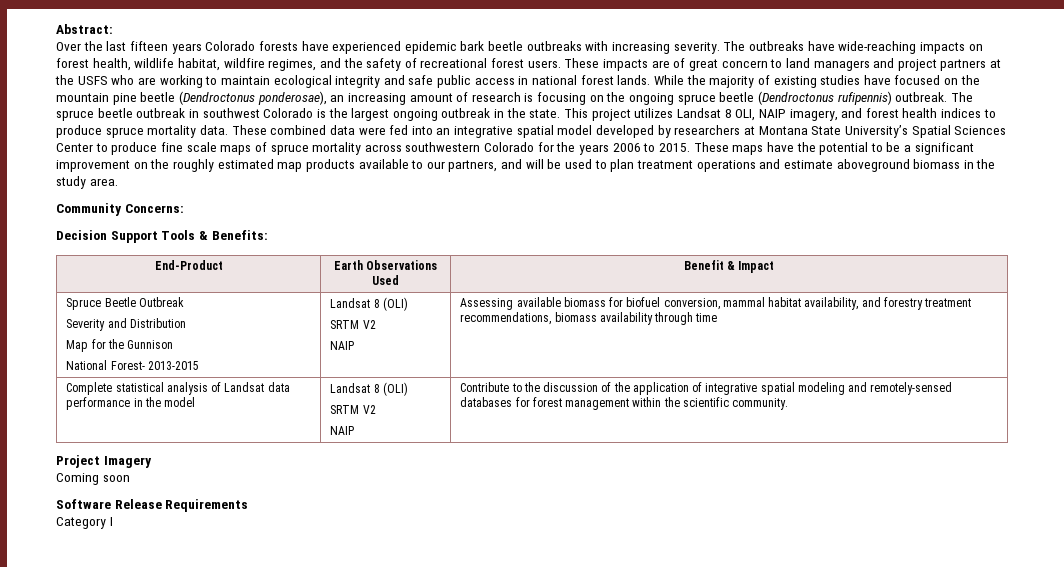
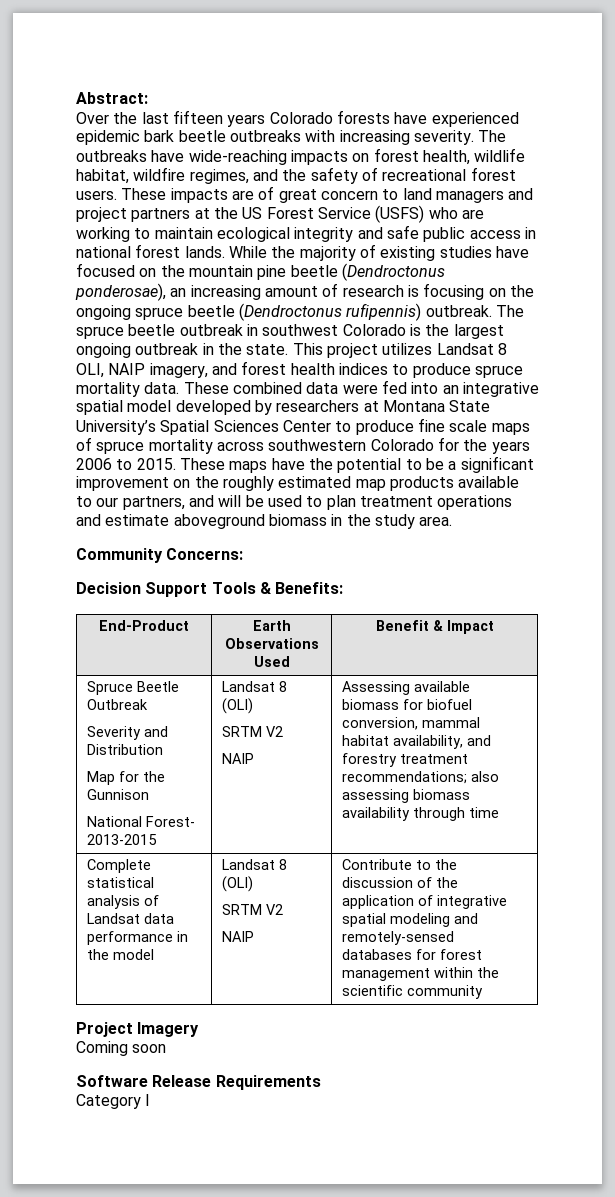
- These impacts are of great concern to land managers and project partners at the USFS who are working to maintain ecological integrity and safe public access in national forest lands.
+ These impacts are of great concern to land managers and project partners at the US Forest Service (USFS) who are working to maintain ecological integrity and safe public access in national forest lands.
  Spruce Beetle Outbreak
  Severity and Distribution
  Map for the Gunnison
  National Forest- 2013-2015 | Landsat 8 (OLI)
  SRTM V2
- NAIP | Assessing available biomass for biofuel conversion, mammal habitat availability, and forestry treatment recommendations, biomass availability through time
+ NAIP | Assessing available biomass for biofuel conversion, mammal habitat availability, and forestry treatment recommendations; also assessing biomass availability through time
  Complete statistical analysis of Landsat data performance in the model | Landsat 8 (OLI)
  SRTM V2
- NAIP | Contribute to the discussion of the application of integrative spatial modeling and remotely-sensed databases for forest management within the scientific community.
+ NAIP | Contribute to the discussion of the application of integrative spatial modeling and remotely-sensed databases for forest management within the scientific community

